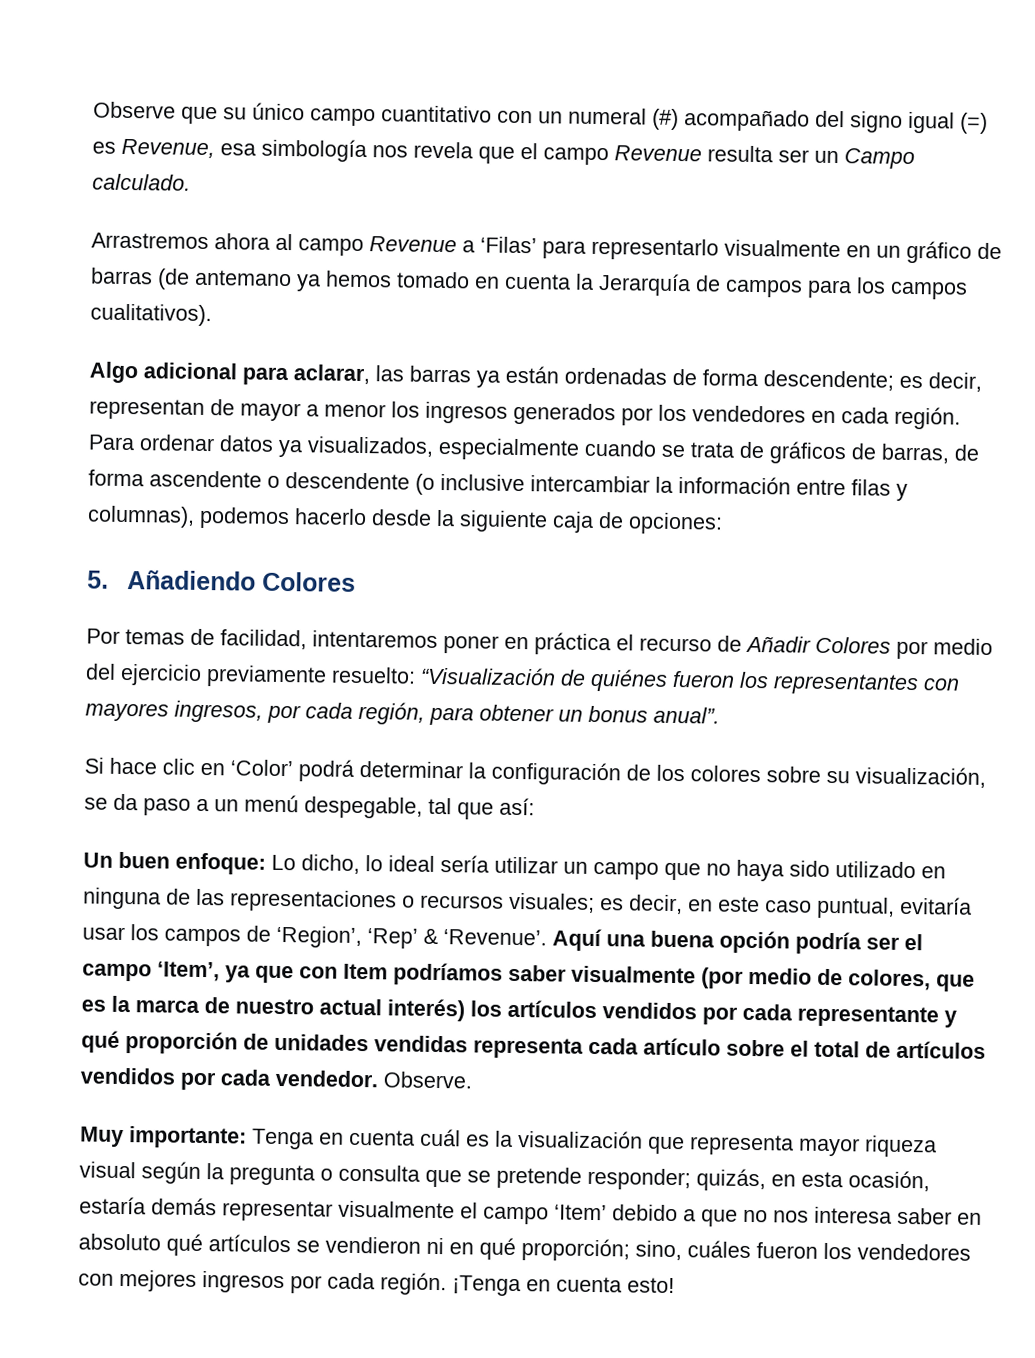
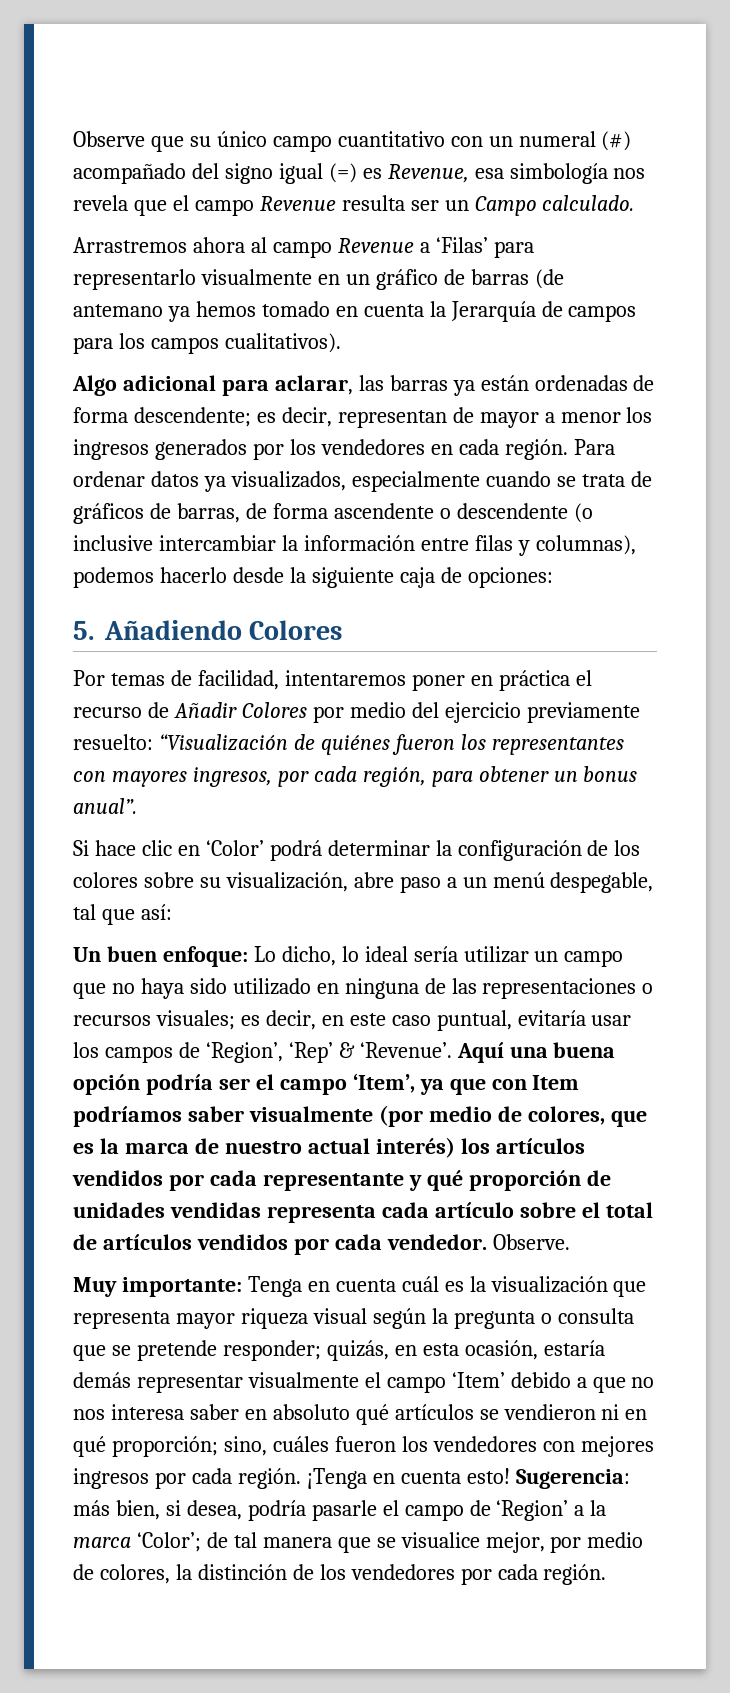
- Si hace clic en ‘Color’ podrá determinar la configuración de los colores sobre su visualización, se da paso a un menú despegable, tal que así:
+ Si hace clic en ‘Color’ podrá determinar la configuración de los colores sobre su visualización, abre paso a un menú despegable, tal que así:
+ Sugerencia: más bien, si desea, podría pasarle el campo de ‘Region’ a la marca ‘Color’; de tal manera que se visualice mejor, por medio de colores, la distinción de los vendedores por cada región.

